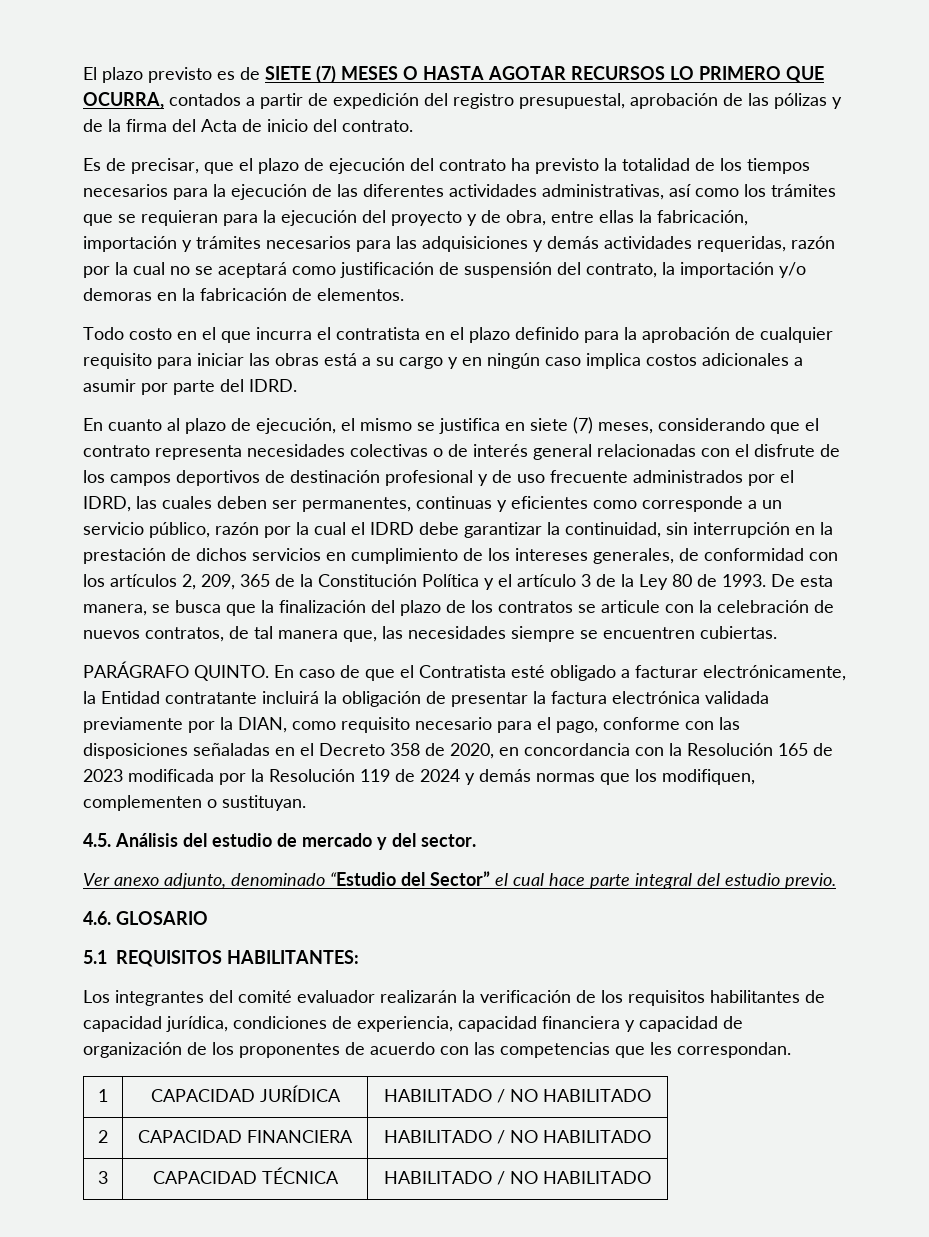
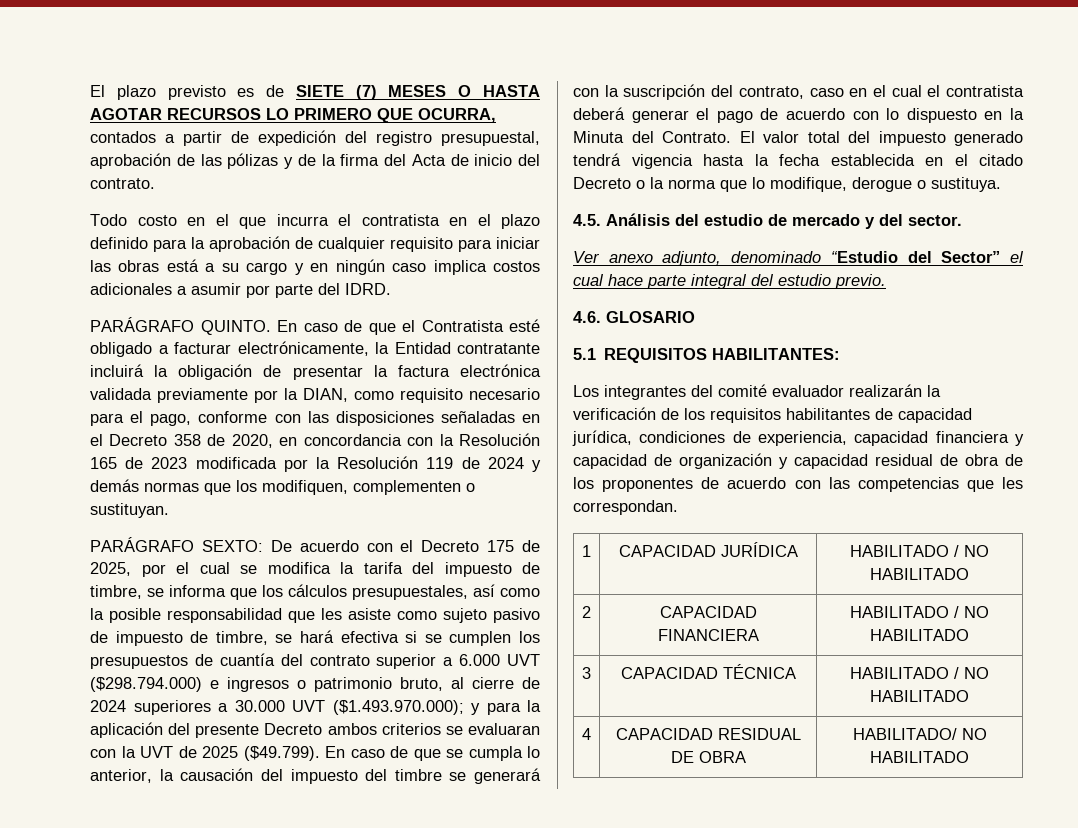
- Es de precisar, que el plazo de ejecución del contrato ha previsto la totalidad de los tiempos necesarios para la ejecución de las diferentes actividades administrativas, así como los trámites que se requieran para la ejecución del proyecto y de obra, entre ellas la fabricación, importación y trámites necesarios para las adquisiciones y demás actividades requeridas, razón por la cual no se aceptará como justificación de suspensión del contrato, la importación y/o demoras en la fabricación de elementos.
- En cuanto al plazo de ejecución, el mismo se justifica en siete (7) meses, considerando que el contrato representa necesidades colectivas o de interés general relacionadas con el disfrute de los campos deportivos de destinación profesional y de uso frecuente administrados por el IDRD, las cuales deben ser permanentes, continuas y eficientes como corresponde a un servicio público, razón por la cual el IDRD debe garantizar la continuidad, sin interrupción en la prestación de dichos servicios en cumplimiento de los intereses generales, de conformidad con los artículos 2, 209, 365 de la Constitución Política y el artículo 3 de la Ley 80 de 1993. De esta manera, se busca que la finalización del plazo de los contratos se articule con la celebración de nuevos contratos, de tal manera que, las necesidades siempre se encuentren cubiertas.
+ PARÁGRAFO SEXTO: De acuerdo con el Decreto 175 de 2025, por el cual se modifica la tarifa del impuesto de timbre, se informa que los cálculos presupuestales, así como la posible responsabilidad que les asiste como sujeto pasivo de impuesto de timbre, se hará efectiva si se cumplen los presupuestos de cuantía del contrato superior a 6.000 UVT ($298.794.000) e ingresos o patrimonio bruto, al cierre de 2024 superiores a 30.000 UVT ($1.493.970.000); y para la aplicación del presente Decreto ambos criterios se evaluaran con la UVT de 2025 ($49.799). En caso de que se cumpla lo anterior, la causación del impuesto del timbre se generará con la suscripción del contrato, caso en el cual el contratista deberá generar el pago de acuerdo con lo dispuesto en la Minuta del Contrato. El valor total del impuesto generado tendrá vigencia hasta la fecha establecida en el citado Decreto o la norma que lo modifique, derogue o sustituya.
- Los integrantes del comité evaluador realizarán la verificación de los requisitos habilitantes de capacidad jurídica, condiciones de experiencia, capacidad financiera y capacidad de organización de los proponentes de acuerdo con las competencias que les correspondan.
+ Los integrantes del comité evaluador realizarán la verificación de los requisitos habilitantes de capacidad jurídica, condiciones de experiencia, capacidad financiera y capacidad de organización y capacidad residual de obra de los proponentes de acuerdo con las competencias que les correspondan.
+ 4 | CAPACIDAD RESIDUAL DE OBRA | HABILITADO/ NO HABILITADO

